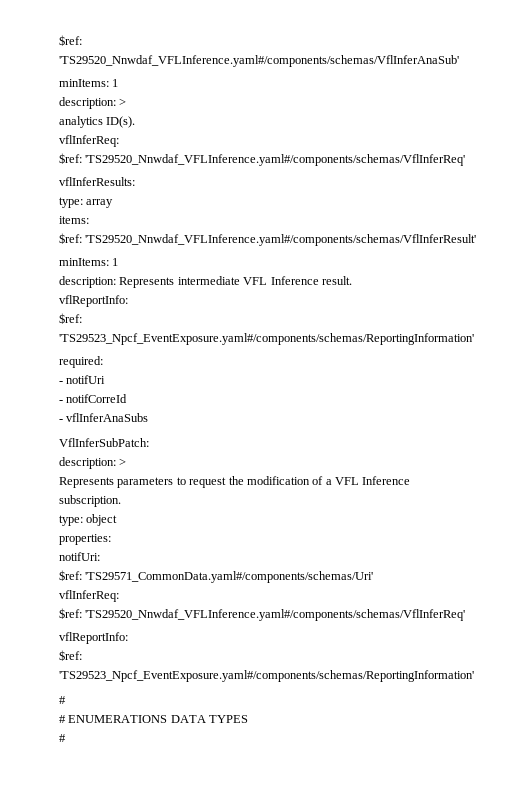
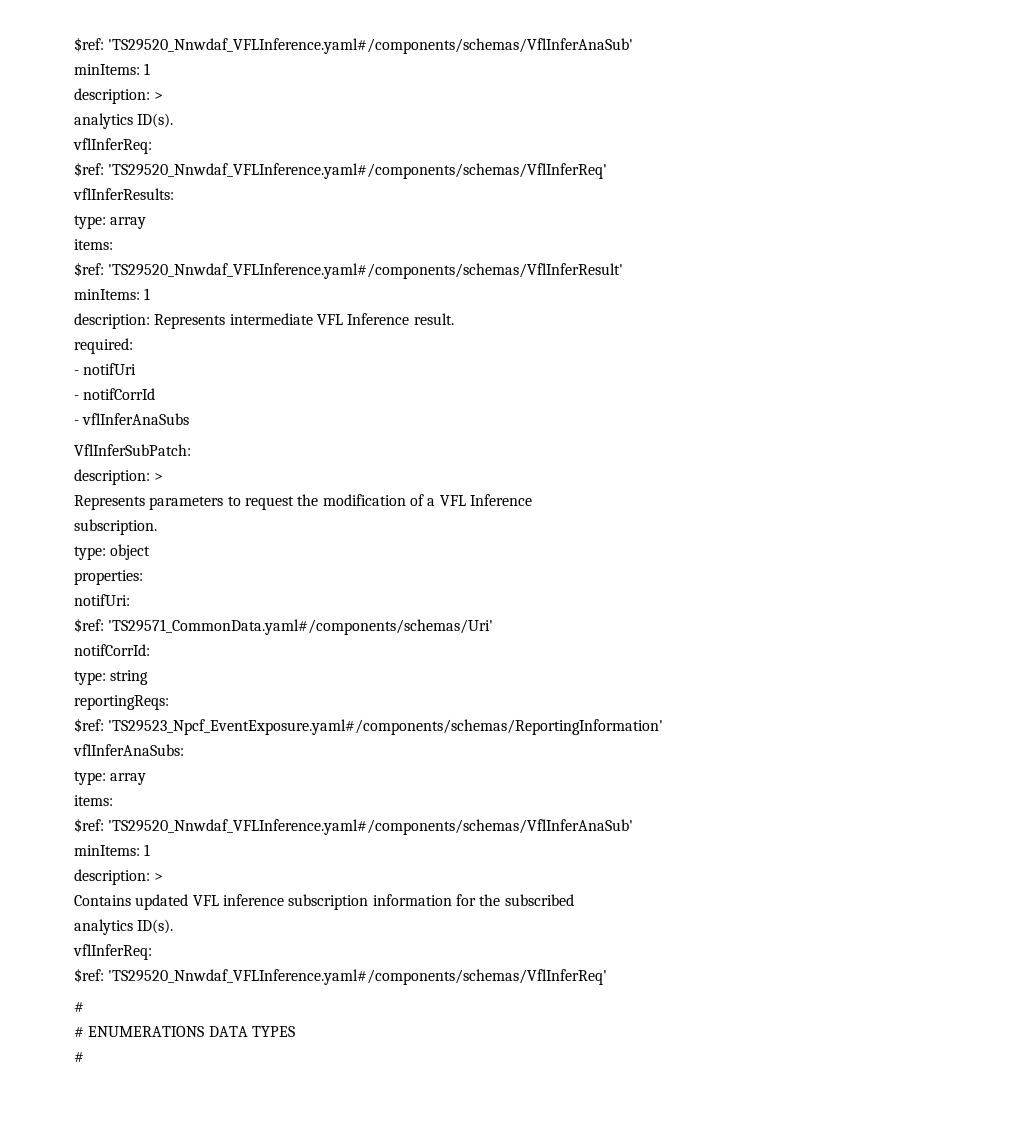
  description: Represents intermediate VFL Inference result.
- vflReportInfo:
- $ref: 'TS29523_Npcf_EventExposure.yaml#/components/schemas/ReportingInformation'
- - notifCorreId
+ - notifCorrId
  $ref: 'TS29571_CommonData.yaml#/components/schemas/Uri'
+ notifCorrId:
+ type: string
+ reportingReqs:
+ $ref: 'TS29523_Npcf_EventExposure.yaml#/components/schemas/ReportingInformation'
+ vflInferAnaSubs:
+ type: array
+ items:
+ $ref: 'TS29520_Nnwdaf_VFLInference.yaml#/components/schemas/VflInferAnaSub'
+ minItems: 1
+ description: >
+ Contains updated VFL inference subscription information for the subscribed
+ analytics ID(s).
  vflInferReq:
  $ref: 'TS29520_Nnwdaf_VFLInference.yaml#/components/schemas/VflInferReq'
- vflReportInfo:
- $ref: 'TS29523_Npcf_EventExposure.yaml#/components/schemas/ReportingInformation'

